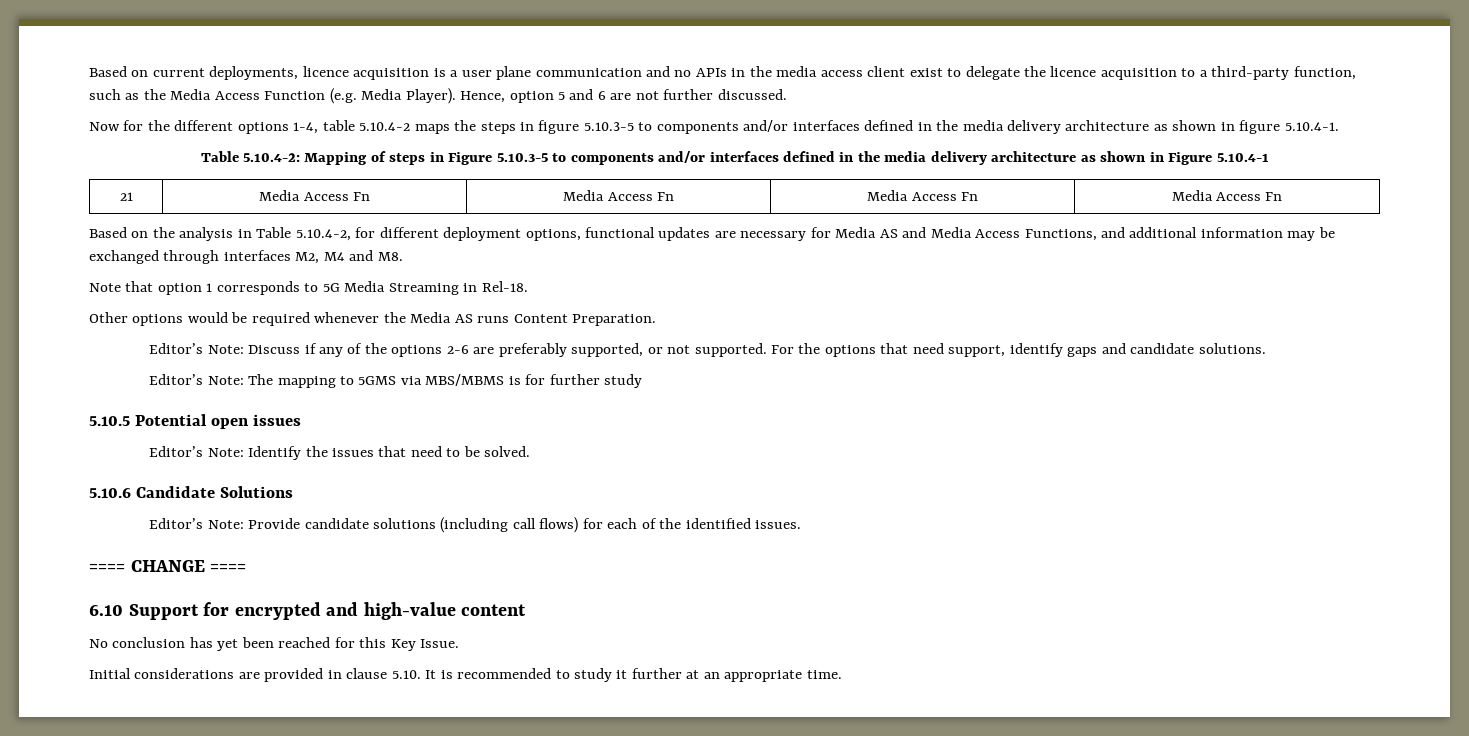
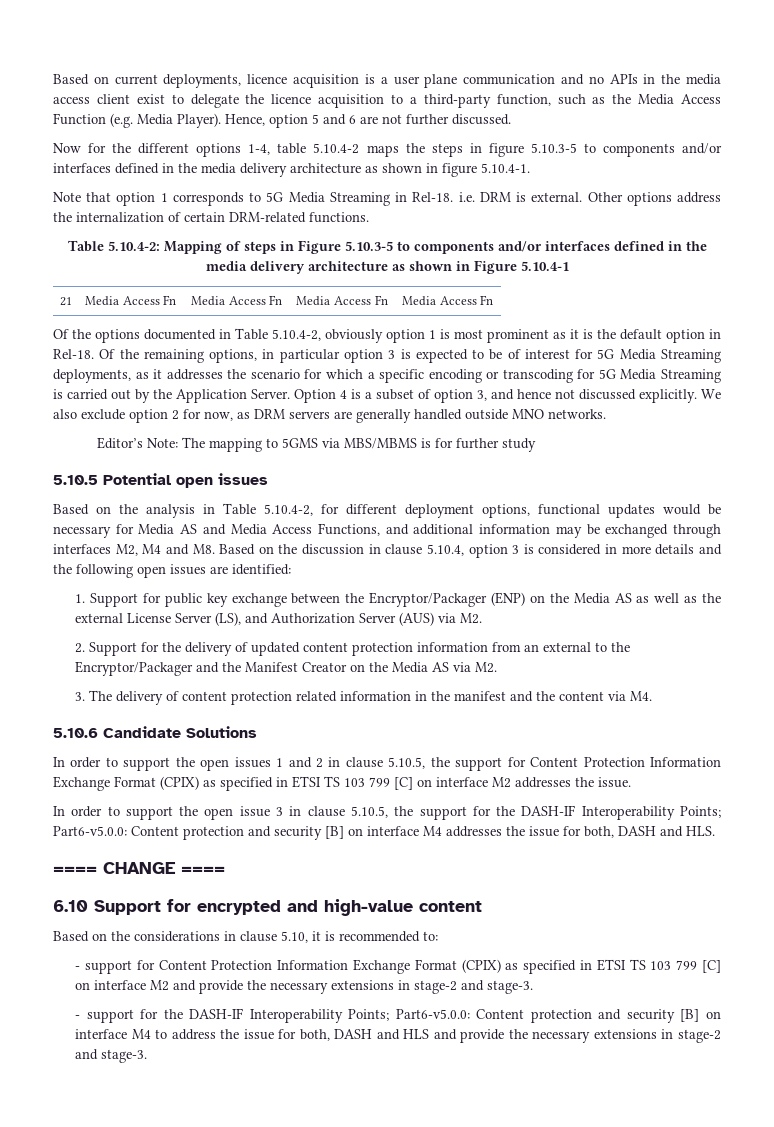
+ Note that option 1 corresponds to 5G Media Streaming in Rel-18. i.e. DRM is external. Other options address the internalization of certain DRM-related functions.
+ Of the options documented in Table 5.10.4-2, obviously option 1 is most prominent as it is the default option in Rel-18. Of the remaining options, in particular option 3 is expected to be of interest for 5G Media Streaming deployments, as it addresses the scenario for which a specific encoding or transcoding for 5G Media Streaming is carried out by the Application Server. Option 4 is a subset of option 3, and hence not discussed explicitly. We also exclude option 2 for now, as DRM servers are generally handled outside MNO networks.
+ Editor’s Note: The mapping to 5GMS via MBS/MBMS is for further study
+ 5.10.5 Potential open issues
- Based on the analysis in Table 5.10.4-2, for different deployment options, functional updates are necessary for Media AS and Media Access Functions, and additional information may be exchanged through interfaces M2, M4 and M8.
- Note that option 1 corresponds to 5G Media Streaming in Rel-18.
- Other options would be required whenever the Media AS runs Content Preparation.
- Editor’s Note: Discuss if any of the options 2-6 are preferably supported, or not supported. For the options that need support, identify gaps and candidate solutions.
- Editor’s Note: The mapping to 5GMS via MBS/MBMS is for further study
- 5.10.5 Potential open issues
- Editor’s Note: Identify the issues that need to be solved.
+ Based on the analysis in Table 5.10.4-2, for different deployment options, functional updates would be necessary for Media AS and Media Access Functions, and additional information may be exchanged through interfaces M2, M4 and M8. Based on the discussion in clause 5.10.4, option 3 is considered in more details and the following open issues are identified:
+ 1. Support for public key exchange between the Encryptor/Packager (ENP) on the Media AS as well as the external License Server (LS), and Authorization Server (AUS) via M2.
+ 2. Support for the delivery of updated content protection information from an external to the Encryptor/Packager and the Manifest Creator on the Media AS via M2.
+ 3. The delivery of content protection related information in the manifest and the content via M4.
  5.10.6 Candidate Solutions
- Editor’s Note: Provide candidate solutions (including call flows) for each of the identified issues.
+ In order to support the open issues 1 and 2 in clause 5.10.5, the support for Content Protection Information Exchange Format (CPIX) as specified in ETSI TS 103 799 [C] on interface M2 addresses the issue.
+ In order to support the open issue 3 in clause 5.10.5, the support for the DASH-IF Interoperability Points; Part6-v5.0.0: Content protection and security [B] on interface M4 addresses the issue for both, DASH and HLS.
- No conclusion has yet been reached for this Key Issue.
- Initial considerations are provided in clause 5.10. It is recommended to study it further at an appropriate time.
+ Based on the considerations in clause 5.10, it is recommended to:
+ - support for Content Protection Information Exchange Format (CPIX) as specified in ETSI TS 103 799 [C] on interface M2 and provide the necessary extensions in stage-2 and stage-3.
+ - support for the DASH-IF Interoperability Points; Part6-v5.0.0: Content protection and security [B] on interface M4 to address the issue for both, DASH and HLS and provide the necessary extensions in stage-2 and stage-3.

